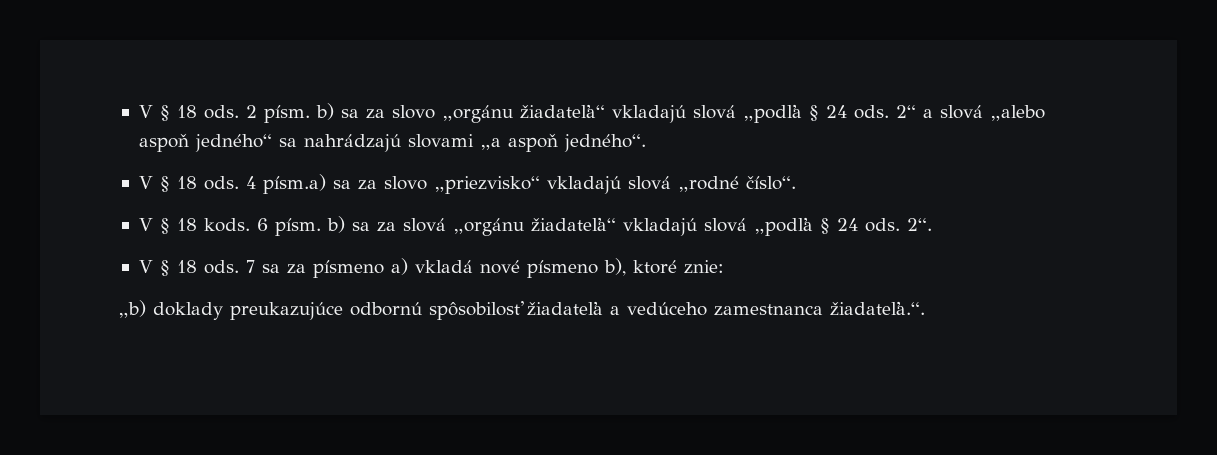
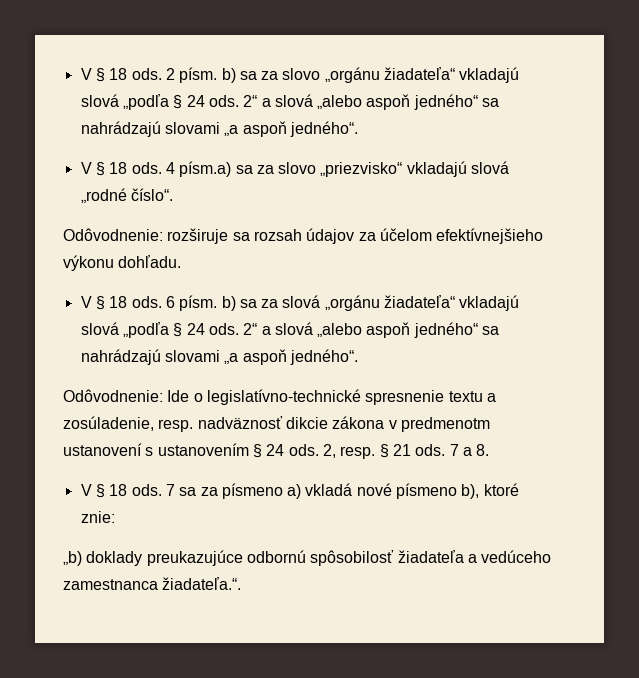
- V § 18 kods.
+ Odôvodnenie: rozširuje sa rozsah údajov za účelom efektívnejšieho výkonu dohľadu.
+ V § 18 ods.
- 6 písm. b) sa za slová „orgánu žiadateľa“ vkladajú slová „podľa § 24 ods. 2“.
+ 6 písm. b) sa za slová „orgánu žiadateľa“ vkladajú slová „podľa § 24 ods. 2“ a slová „alebo aspoň jedného“ sa nahrádzajú slovami „a aspoň jedného“.
+ Odôvodnenie: Ide o legislatívno-technické spresnenie textu a zosúladenie, resp. nadväznosť dikcie zákona v predmenotm ustanovení s ustanovením § 24 ods. 2, resp. § 21 ods. 7 a 8.

